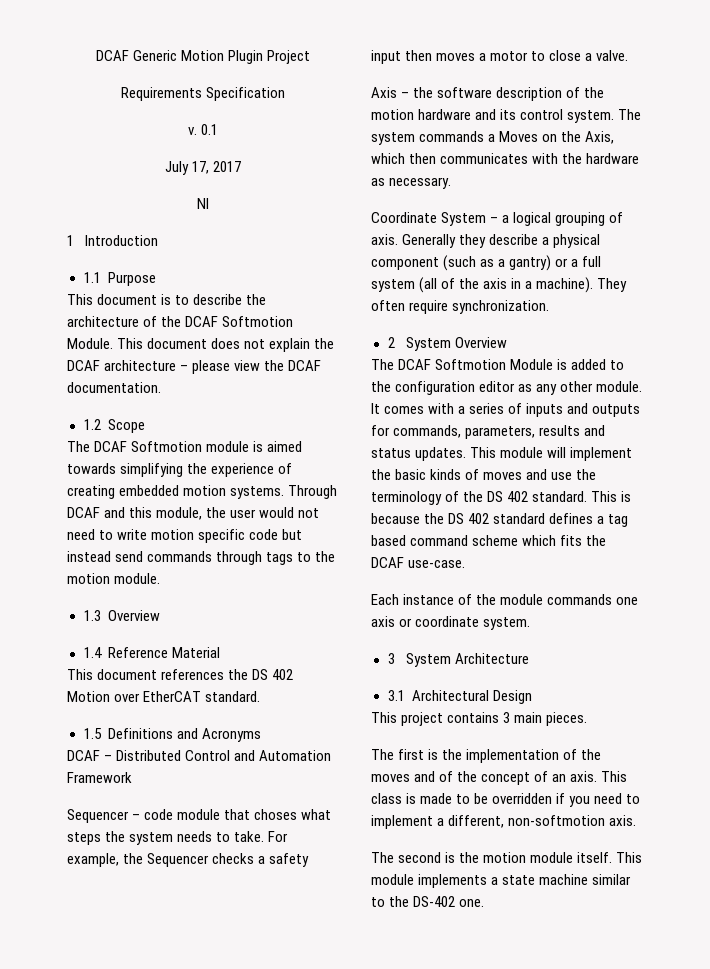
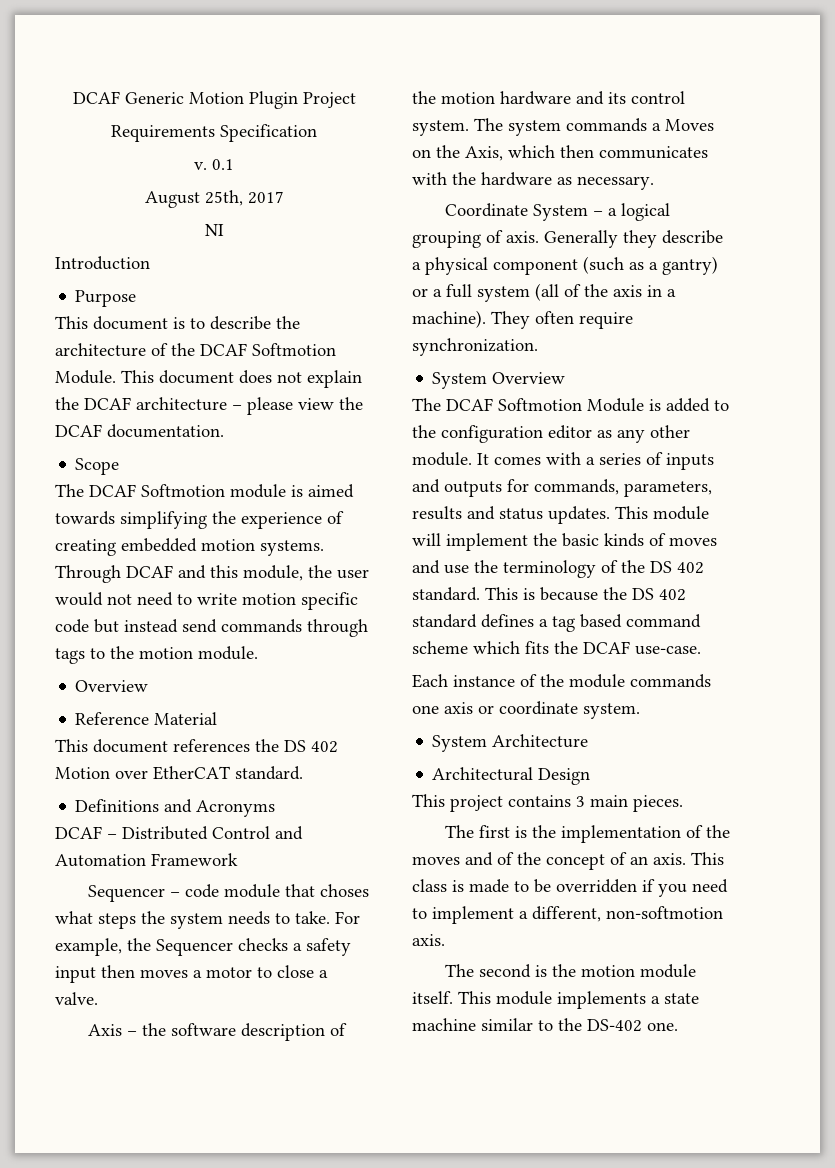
- July 17, 2017
+ August 25th, 2017
- 1 Introduction
+ Introduction
- 1.1 Purpose
+ Purpose
- 1.2 Scope
+ Scope
  Through DCAF and this module, the user would not need to write motion specific code but instead send commands through tags to the motion module.
- 1.3 Overview
- 1.4 Reference Material
+ Overview
+ Reference Material
- 1.5 Definitions and Acronyms
+ Definitions and Acronyms
- 2 System Overview
+ System Overview
- 3 System Architecture
+ System Architecture
- 3.1 Architectural Design
+ Architectural Design

